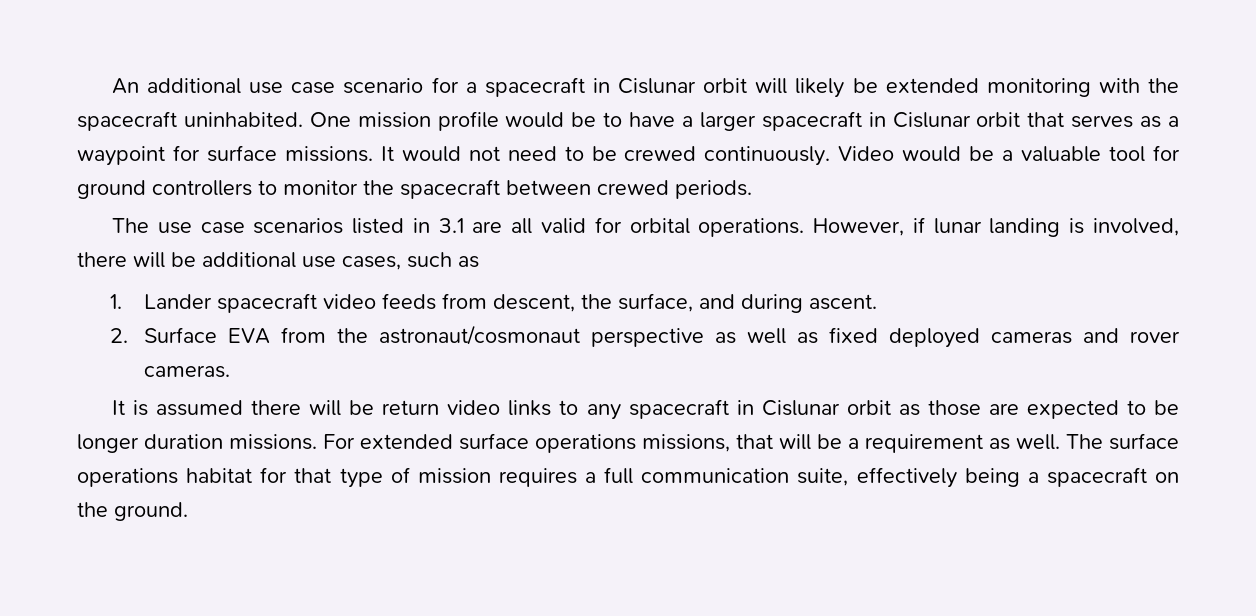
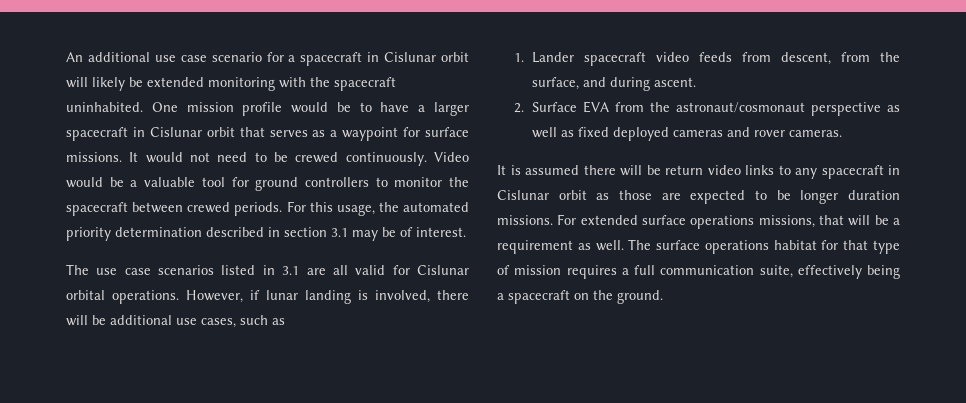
+ For this usage, the automated priority determination described in section 3.1 may be of interest.
- The use case scenarios listed in 3.1 are all valid for orbital operations.
+ The use case scenarios listed in 3.1 are all valid for Cislunar orbital operations.
- 1. Lander spacecraft video feeds from descent, the surface, and during ascent.
+ 1. Lander spacecraft video feeds from descent, from the surface, and during ascent.

